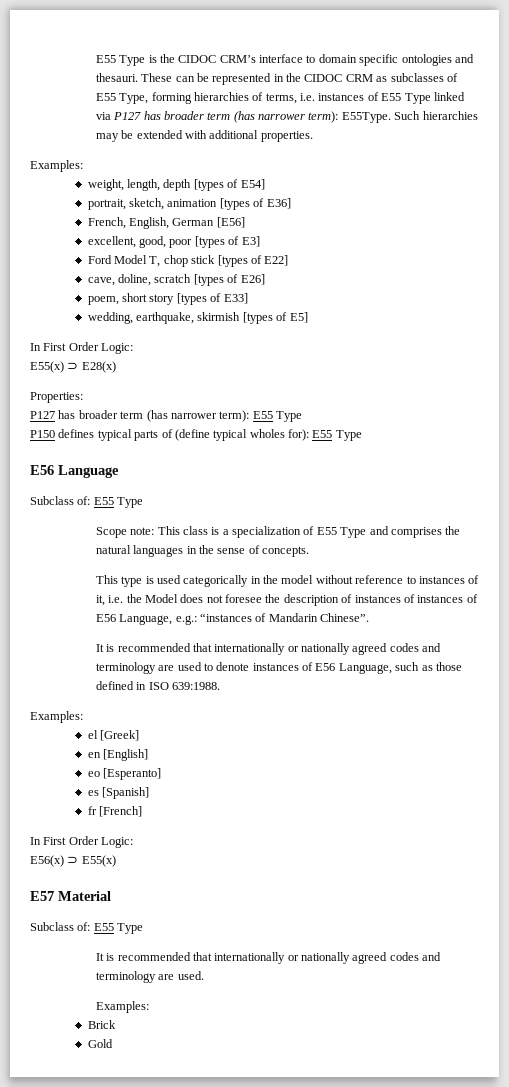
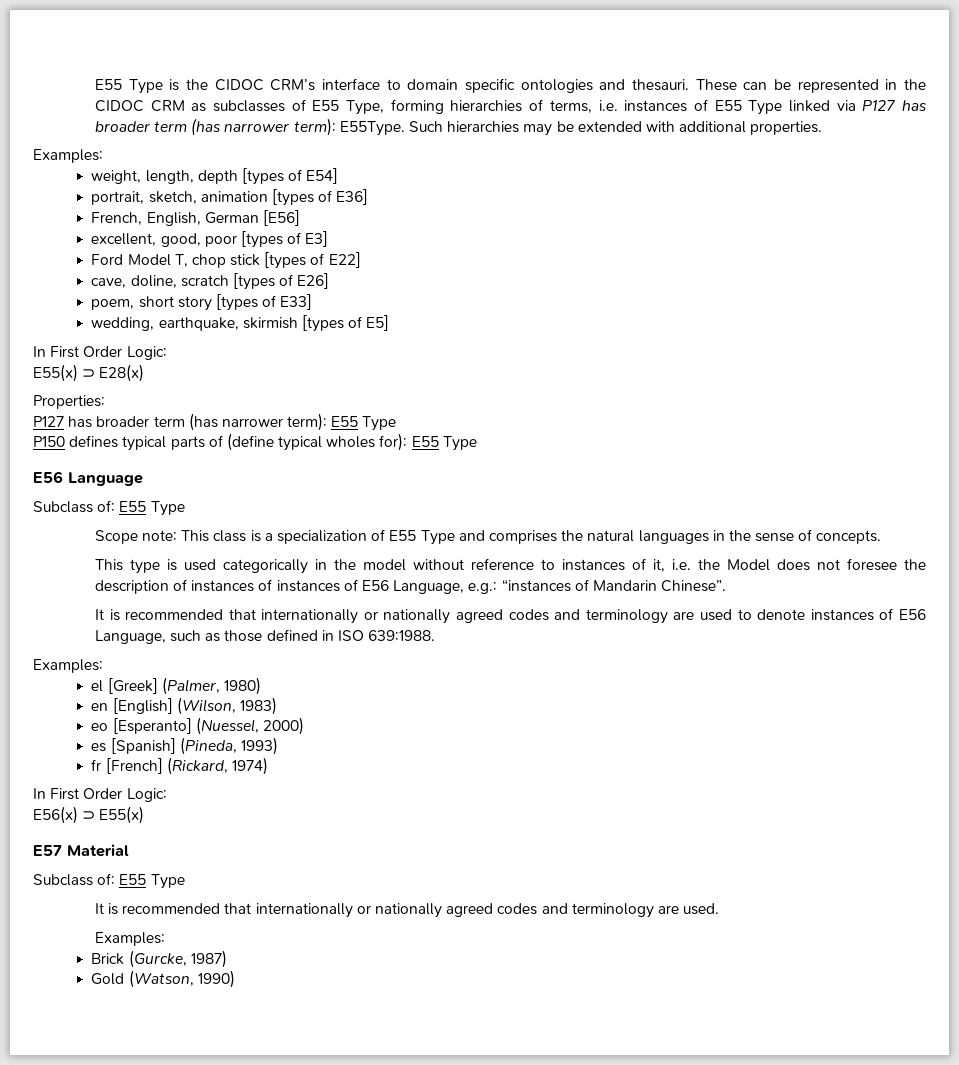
- el [Greek]
+ el [Greek] (Palmer, 1980)
- en [English]
+ en [English] (Wilson, 1983)
- eo [Esperanto]
+ eo [Esperanto] (Nuessel, 2000)
- es [Spanish]
+ es [Spanish] (Pineda, 1993)
- fr [French]
+ fr [French] (Rickard, 1974)
- Brick
+ Brick (Gurcke, 1987)
- Gold
+ Gold (Watson, 1990)

